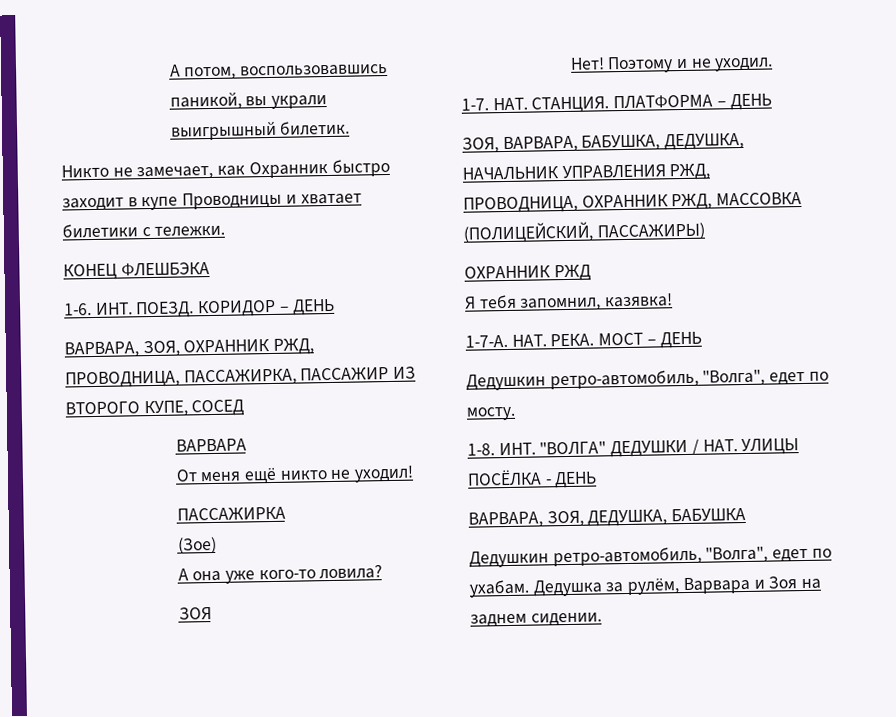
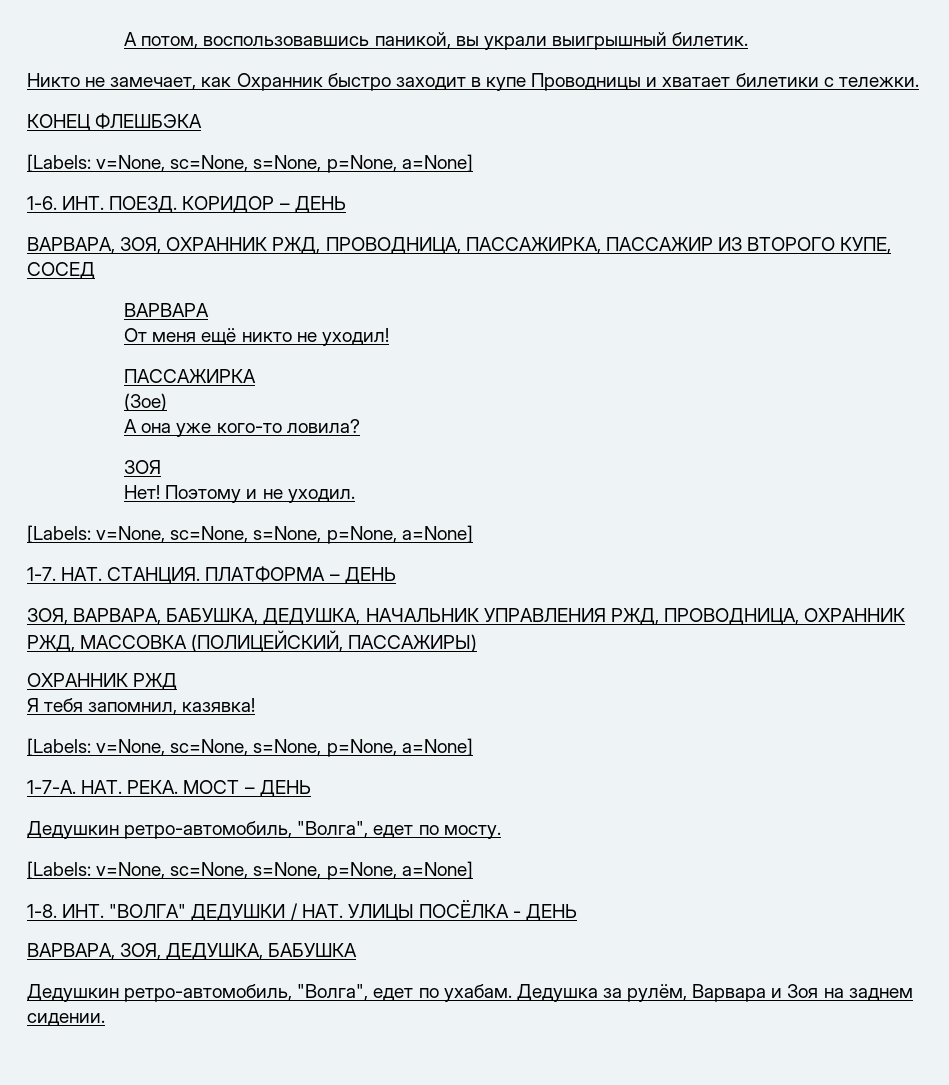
  КОНЕЦ ФЛЕШБЭКА
+ [Labels: v=None, sc=None, s=None, p=None, a=None]
  Поэтому и не уходил.
+ [Labels: v=None, sc=None, s=None, p=None, a=None]
  Я тебя запомнил, казявка!
+ [Labels: v=None, sc=None, s=None, p=None, a=None]
  Дедушкин ретро-автомобиль, "Волга", едет по мосту.
+ [Labels: v=None, sc=None, s=None, p=None, a=None]

